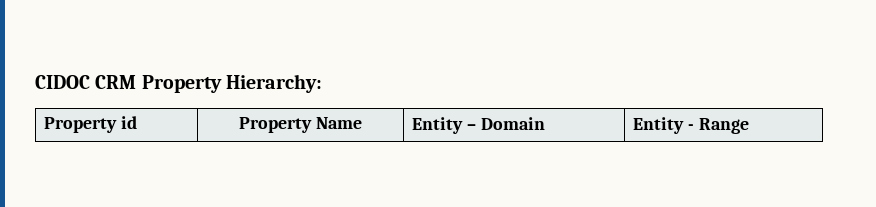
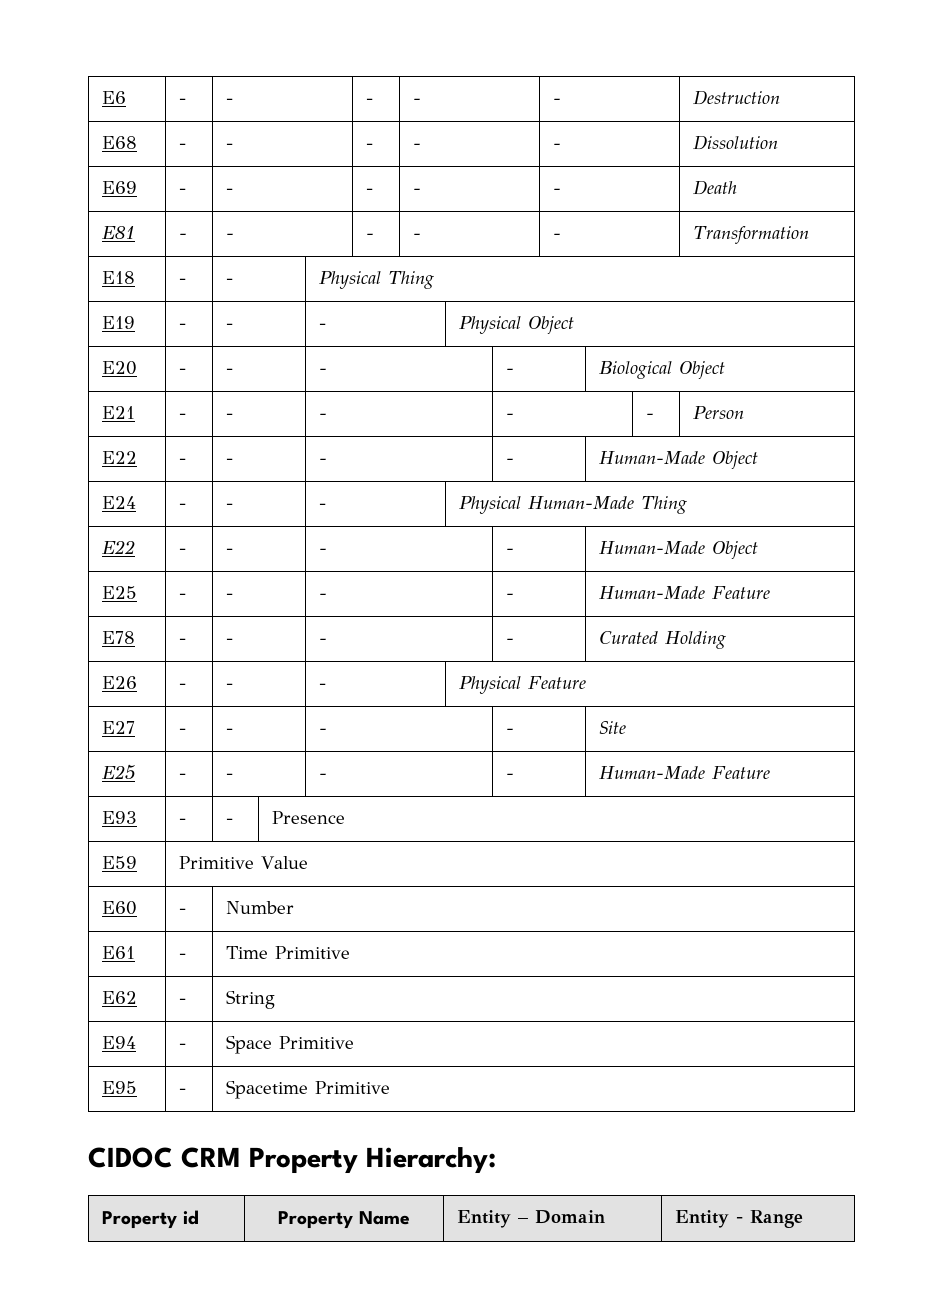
+ E6 | - | - | - | - | - | Destruction
+ E68 | - | - | - | - | - | Dissolution
+ E69 | - | - | - | - | - | Death
+ E81 | - | - | - | - | - | Transformation
+ E18 | - | - | Physical Thing
+ E19 | - | - | - | Physical Object
+ E20 | - | - | - | - | Biological Object
+ E21 | - | - | - | - | - | Person
+ E22 | - | - | - | - | Human-Made Object
+ E24 | - | - | - | Physical Human-Made Thing
+ E22 | - | - | - | - | Human-Made Object
+ E25 | - | - | - | - | Human-Made Feature
+ E78 | - | - | - | - | Curated Holding
+ E26 | - | - | - | Physical Feature
+ E27 | - | - | - | - | Site
+ E25 | - | - | - | - | Human-Made Feature
+ E93 | - | - | Presence
+ E59 | Primitive Value
+ E60 | - | Number
+ E61 | - | Time Primitive
+ E62 | - | String
+ E94 | - | Space Primitive
+ E95 | - | Spacetime Primitive

